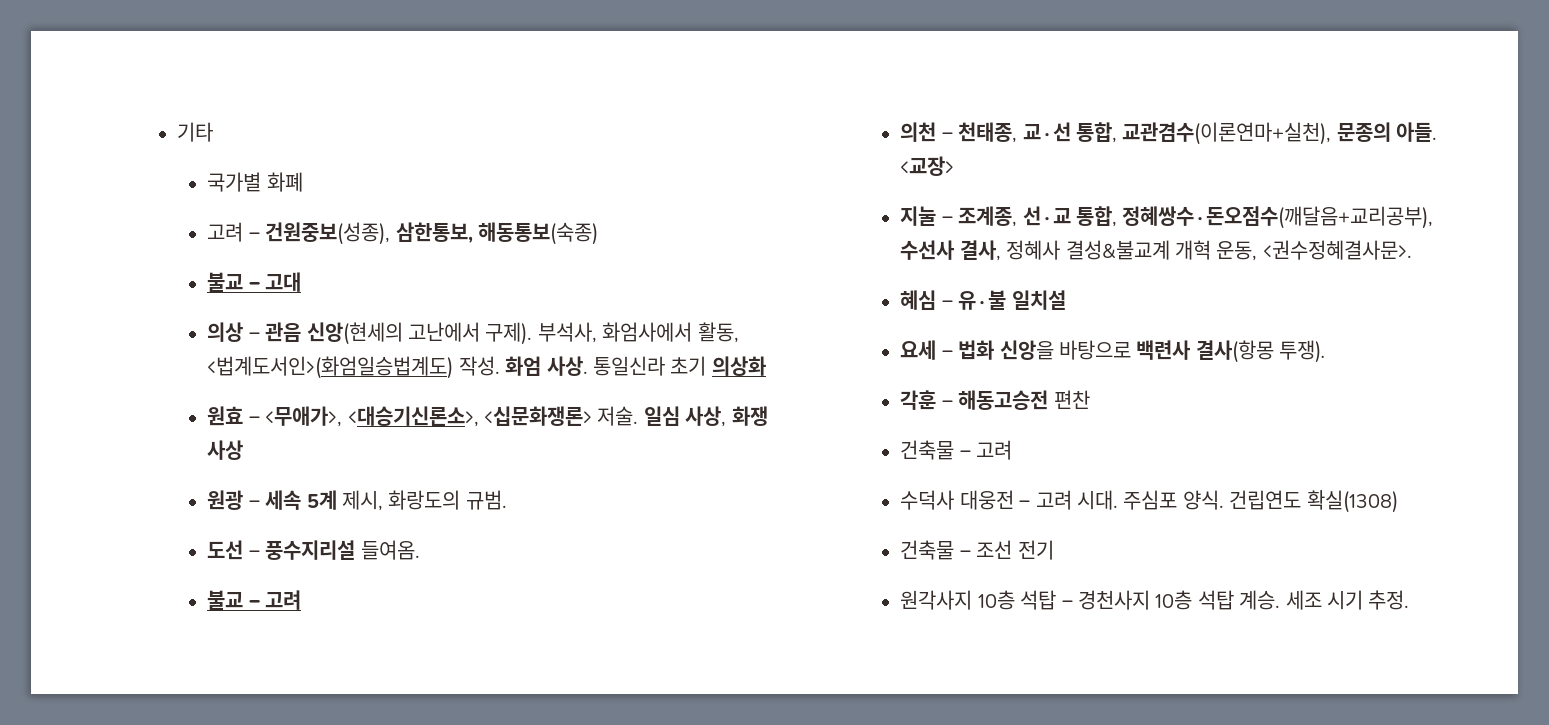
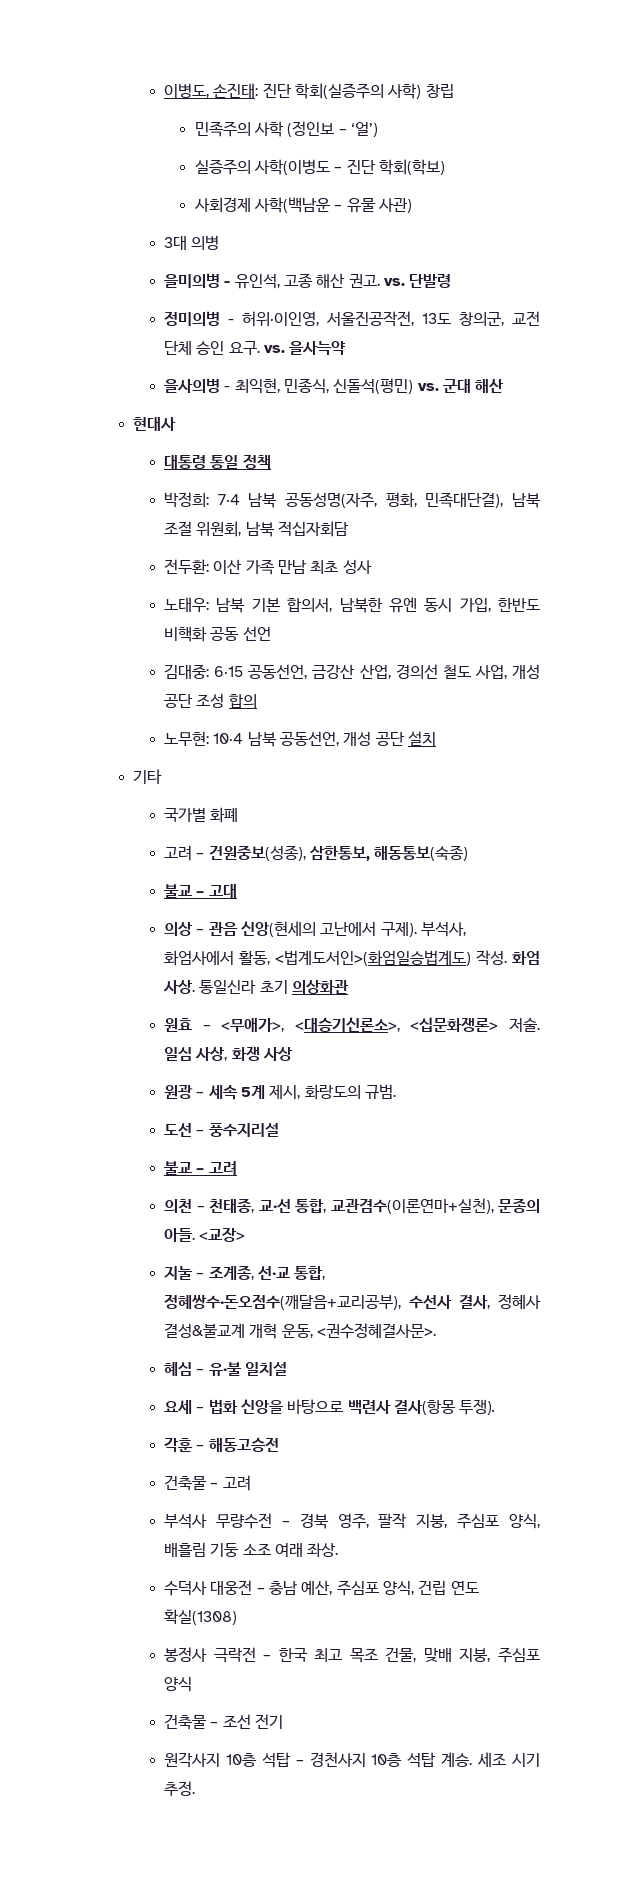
+ 이병도, 손진태: 진단 학회(실증주의 사학) 창립
+ 민족주의 사학 (정인보 – ‘얼’)
+ 실증주의 사학(이병도 – 진단 학회(학보)
+ 사회경제 사학(백남운 – 유물 사관)
+ 3대 의병
+ 을미의병 - 유인석, 고종 해산 권고. vs. 단발령
+ 정미의병 - 허위∙이인영, 서울진공작전, 13도 창의군, 교전 단체 승인 요구. vs. 을사늑약
+ 을사의병 - 최익현, 민종식, 신돌석(평민) vs. 군대 해산
+ 현대사
+ 대통령 통일 정책
+ 박정희: 7∙4 남북 공동성명(자주, 평화, 민족대단결), 남북 조절 위원회, 남북 적십자회담
+ 전두환: 이산 가족 만남 최초 성사
+ 노태우: 남북 기본 합의서, 남북한 유엔 동시 가입, 한반도 비핵화 공동 선언
+ 김대중: 6∙15 공동선언, 금강산 산업, 경의선 철도 사업, 개성 공단 조성 합의
+ 노무현: 10∙4 남북 공동선언, 개성 공단 설치
- 통일신라 초기 의상화
+ 통일신라 초기 의상화관
- 도선 – 풍수지리설 들여옴.
+ 도선 – 풍수지리설
- 각훈 – 해동고승전 편찬
+ 각훈 – 해동고승전
- 수덕사 대웅전 – 고려 시대. 주심포 양식. 건립연도 확실(1308)
+ 부석사 무량수전 – 경북 영주, 팔작 지붕, 주심포 양식, 배흘림 기둥 소조 여래 좌상.
+ 수덕사 대웅전 – 충남 예산, 주심포 양식, 건립 연도 확실(1308)
+ 봉정사 극락전 – 한국 최고 목조 건물, 맞배 지붕, 주심포 양식

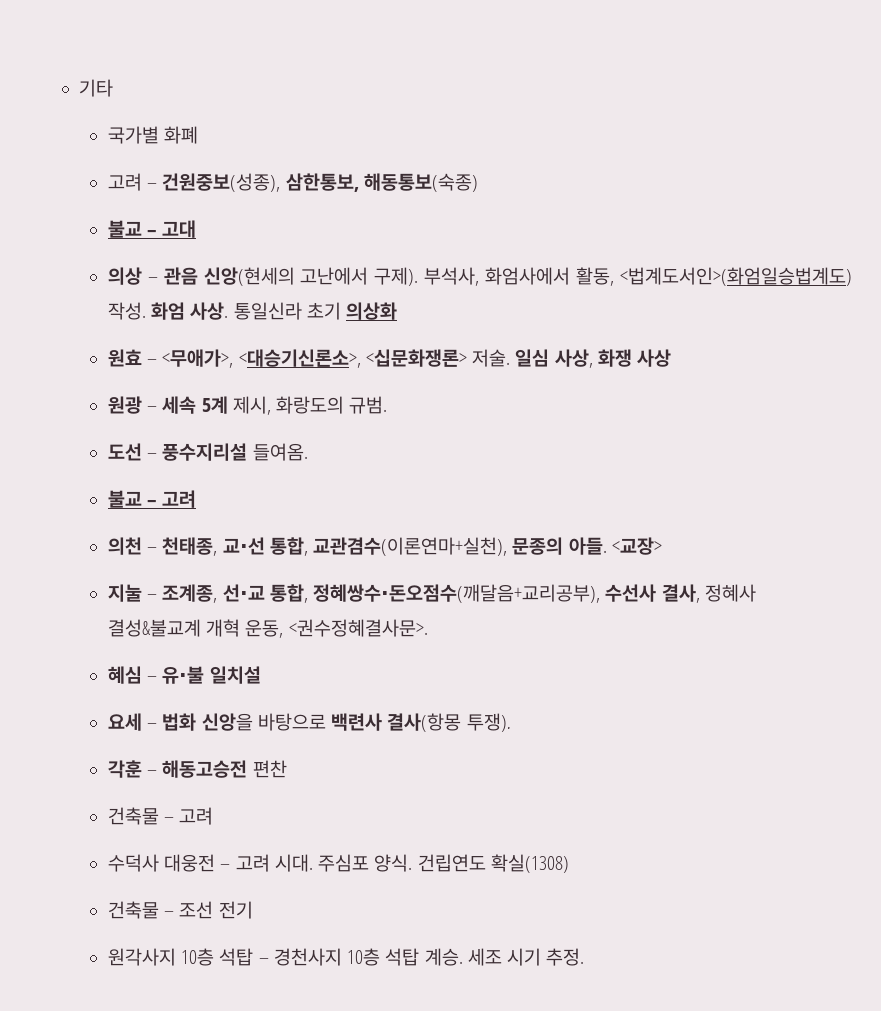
- 이병도, 손진태: 진단 학회(실증주의 사학) 창립
- 민족주의 사학 (정인보 – ‘얼’)
- 실증주의 사학(이병도 – 진단 학회(학보)
- 사회경제 사학(백남운 – 유물 사관)
- 3대 의병
- 을미의병 - 유인석, 고종 해산 권고. vs. 단발령
- 정미의병 - 허위∙이인영, 서울진공작전, 13도 창의군, 교전 단체 승인 요구. vs. 을사늑약
- 을사의병 - 최익현, 민종식, 신돌석(평민) vs. 군대 해산
- 현대사
- 대통령 통일 정책
- 박정희: 7∙4 남북 공동성명(자주, 평화, 민족대단결), 남북 조절 위원회, 남북 적십자회담
- 전두환: 이산 가족 만남 최초 성사
- 노태우: 남북 기본 합의서, 남북한 유엔 동시 가입, 한반도 비핵화 공동 선언
- 김대중: 6∙15 공동선언, 금강산 산업, 경의선 철도 사업, 개성 공단 조성 합의
- 노무현: 10∙4 남북 공동선언, 개성 공단 설치
- 통일신라 초기 의상화관
+ 통일신라 초기 의상화
- 도선 – 풍수지리설
+ 도선 – 풍수지리설 들여옴.
- 각훈 – 해동고승전
+ 각훈 – 해동고승전 편찬
- 부석사 무량수전 – 경북 영주, 팔작 지붕, 주심포 양식, 배흘림 기둥 소조 여래 좌상.
- 수덕사 대웅전 – 충남 예산, 주심포 양식, 건립 연도 확실(1308)
- 봉정사 극락전 – 한국 최고 목조 건물, 맞배 지붕, 주심포 양식
+ 수덕사 대웅전 – 고려 시대. 주심포 양식. 건립연도 확실(1308)

